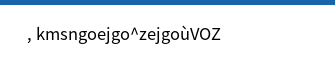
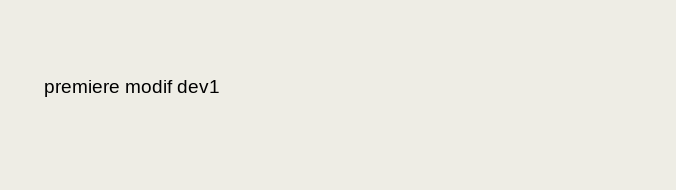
- , kmsngoejgo^zejgoùVOZ
+ premiere modif dev1

